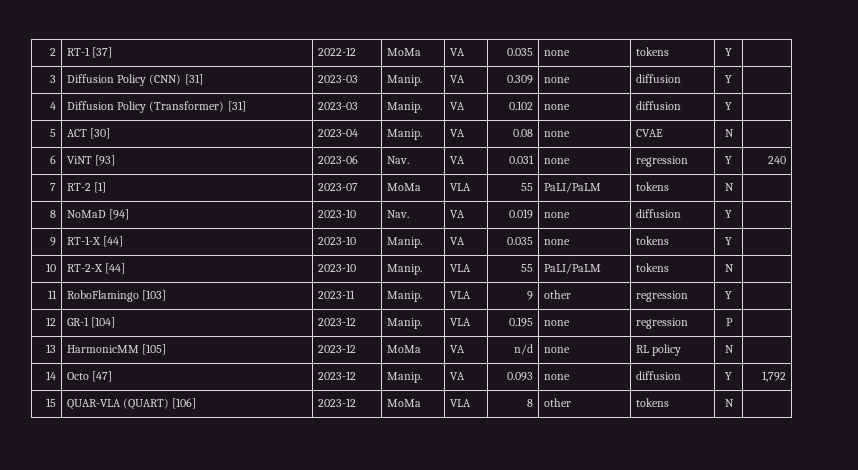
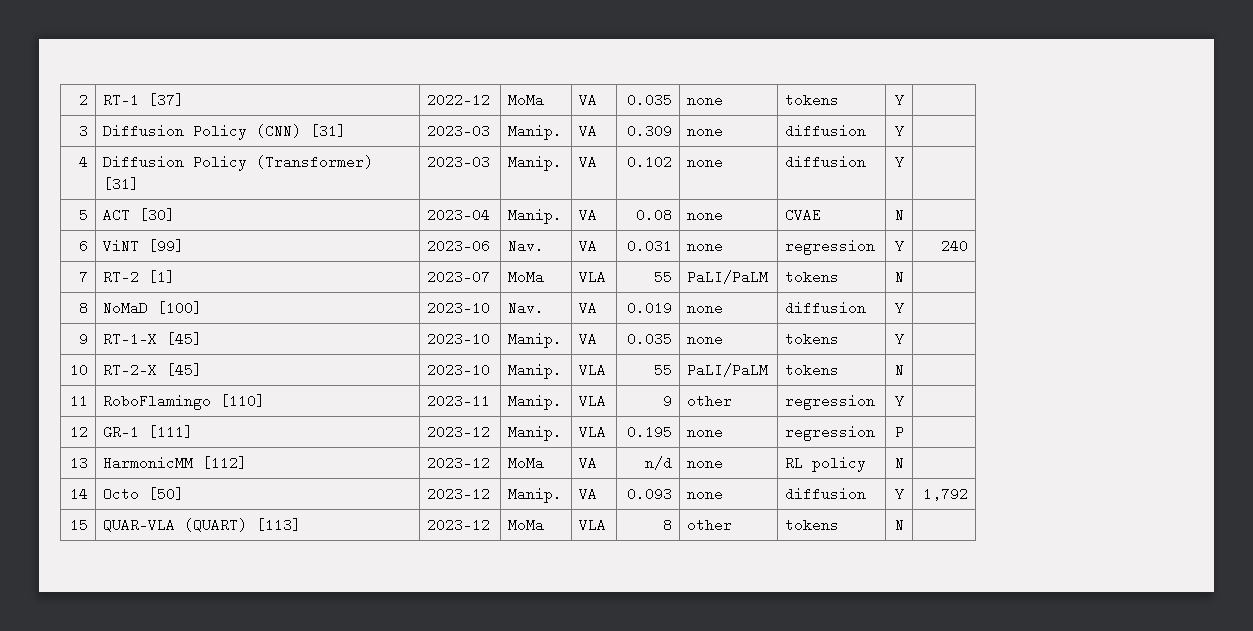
- 6 | ViNT [93] | 2023-06 | Nav. | VA | 0.031 | none | regression | Y | 240
+ 6 | ViNT [99] | 2023-06 | Nav. | VA | 0.031 | none | regression | Y | 240
- 8 | NoMaD [94] | 2023-10 | Nav. | VA | 0.019 | none | diffusion | Y |
+ 8 | NoMaD [100] | 2023-10 | Nav. | VA | 0.019 | none | diffusion | Y |
- 9 | RT-1-X [44] | 2023-10 | Manip. | VA | 0.035 | none | tokens | Y |
+ 9 | RT-1-X [45] | 2023-10 | Manip. | VA | 0.035 | none | tokens | Y |
- 10 | RT-2-X [44] | 2023-10 | Manip. | VLA | 55 | PaLI/PaLM | tokens | N |
+ 10 | RT-2-X [45] | 2023-10 | Manip. | VLA | 55 | PaLI/PaLM | tokens | N |
- 11 | RoboFlamingo [103] | 2023-11 | Manip. | VLA | 9 | other | regression | Y |
+ 11 | RoboFlamingo [110] | 2023-11 | Manip. | VLA | 9 | other | regression | Y |
- 12 | GR-1 [104] | 2023-12 | Manip. | VLA | 0.195 | none | regression | P |
+ 12 | GR-1 [111] | 2023-12 | Manip. | VLA | 0.195 | none | regression | P |
- 13 | HarmonicMM [105] | 2023-12 | MoMa | VA | n/d | none | RL policy | N |
+ 13 | HarmonicMM [112] | 2023-12 | MoMa | VA | n/d | none | RL policy | N |
- 14 | Octo [47] | 2023-12 | Manip. | VA | 0.093 | none | diffusion | Y | 1,792
+ 14 | Octo [50] | 2023-12 | Manip. | VA | 0.093 | none | diffusion | Y | 1,792
- 15 | QUAR-VLA (QUART) [106] | 2023-12 | MoMa | VLA | 8 | other | tokens | N |
+ 15 | QUAR-VLA (QUART) [113] | 2023-12 | MoMa | VLA | 8 | other | tokens | N |

